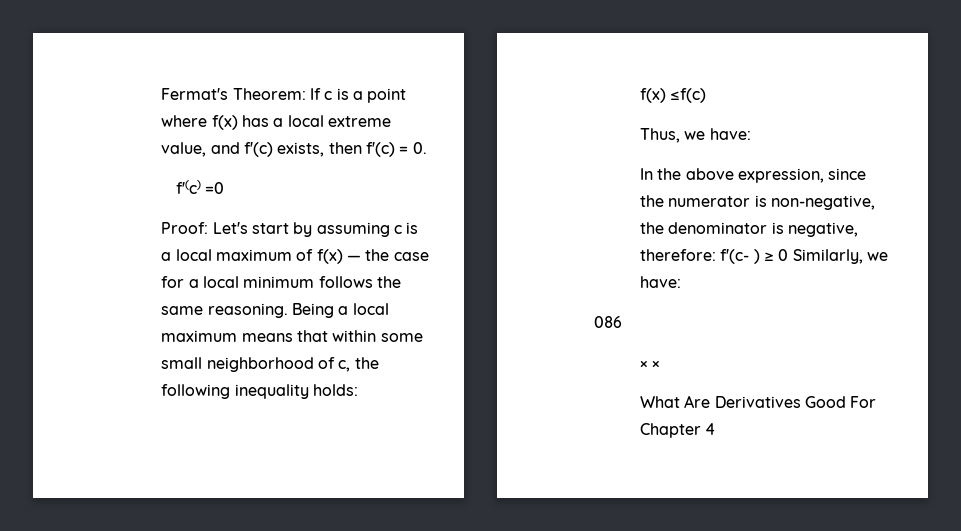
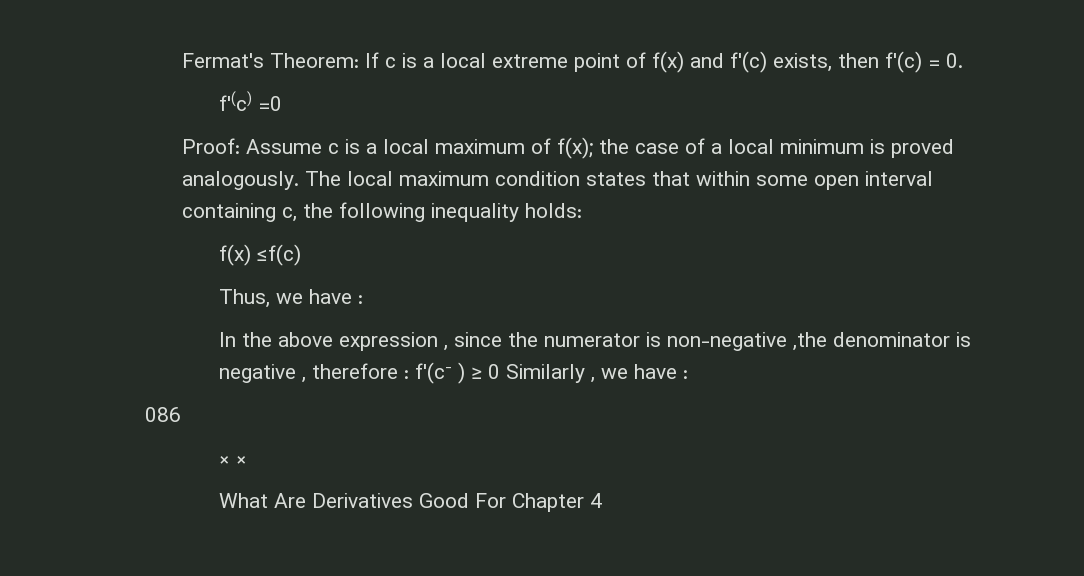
- Fermat's Theorem: If c is a point where f(x) has a local extreme value, and f'(c) exists, then f'(c) = 0.
+ Fermat's Theorem: If c is a local extreme point of f(x) and f'(c) exists, then f'(c) = 0.
- Proof: Let's start by assuming c is a local maximum of f(x) — the case for a local minimum follows the same reasoning. Being a local maximum means that within some small neighborhood of c, the following inequality holds:
+ Proof: Assume c is a local maximum of f(x); the case of a local minimum is proved analogously. The local maximum condition states that within some open interval containing c, the following inequality holds:
- Thus, we have:
+ Thus, we have :
- In the above expression, since the numerator is non-negative, the denominator is negative, therefore: f'(c- ) ≥ 0 Similarly, we have:
+ In the above expression , since the numerator is non-negative ,the denominator is negative , therefore : f'(c- ) ≥ 0 Similarly , we have :

